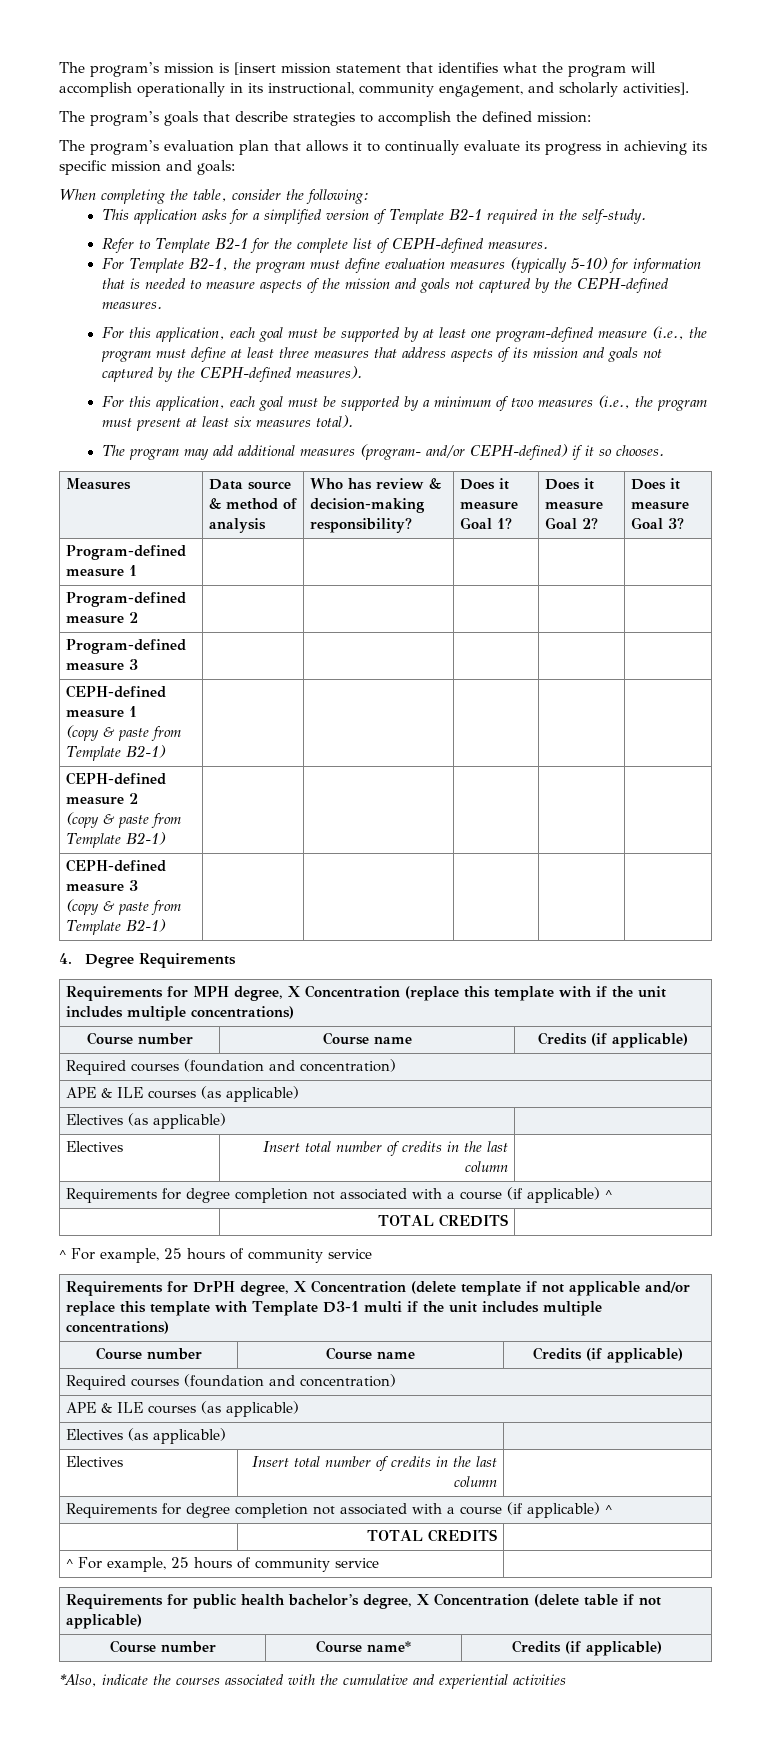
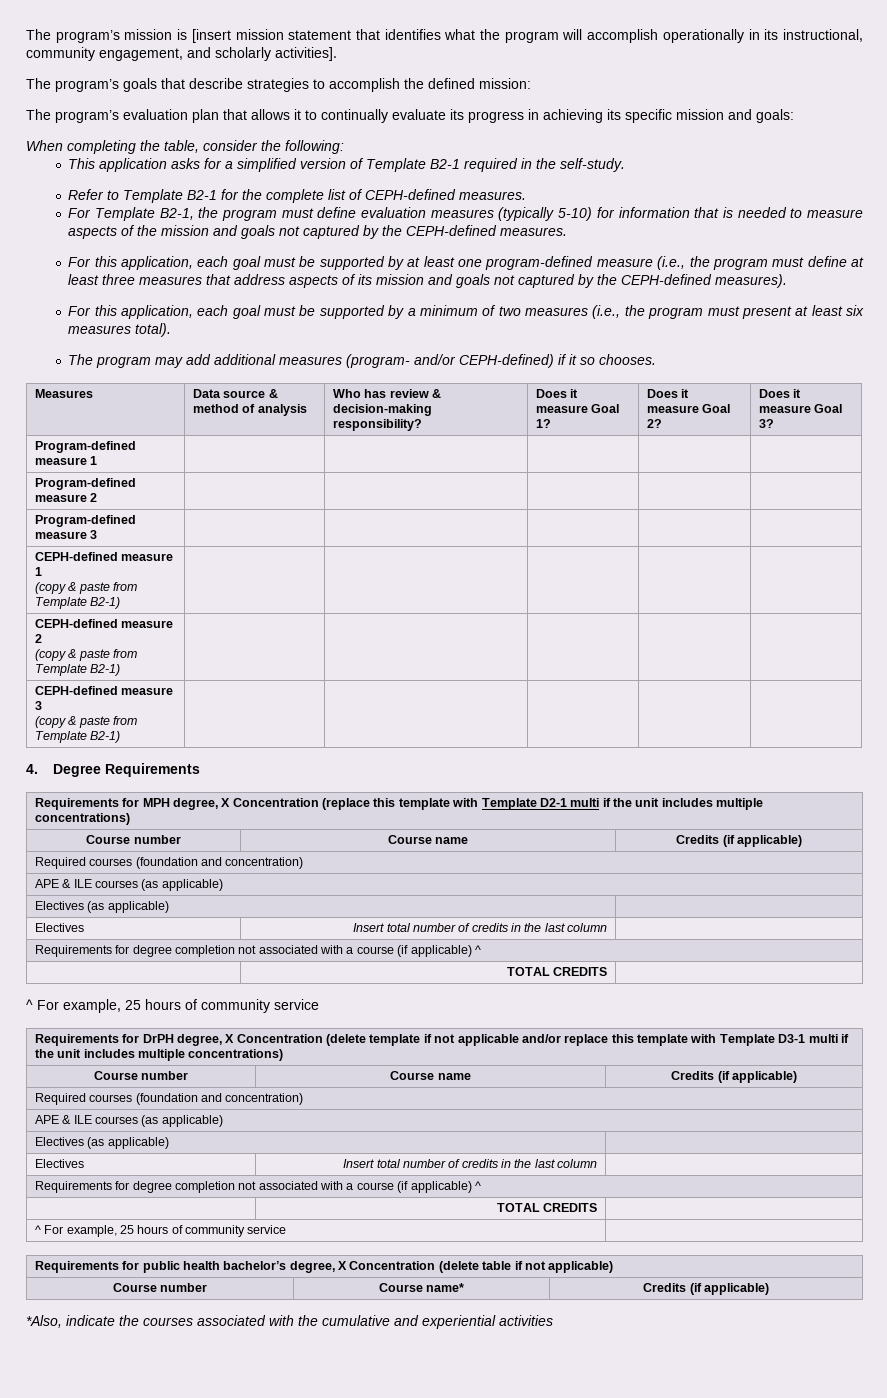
- Requirements for MPH degree, X Concentration (replace this template with if the unit includes multiple concentrations)
+ Requirements for MPH degree, X Concentration (replace this template with Template D2-1 multi if the unit includes multiple concentrations)

